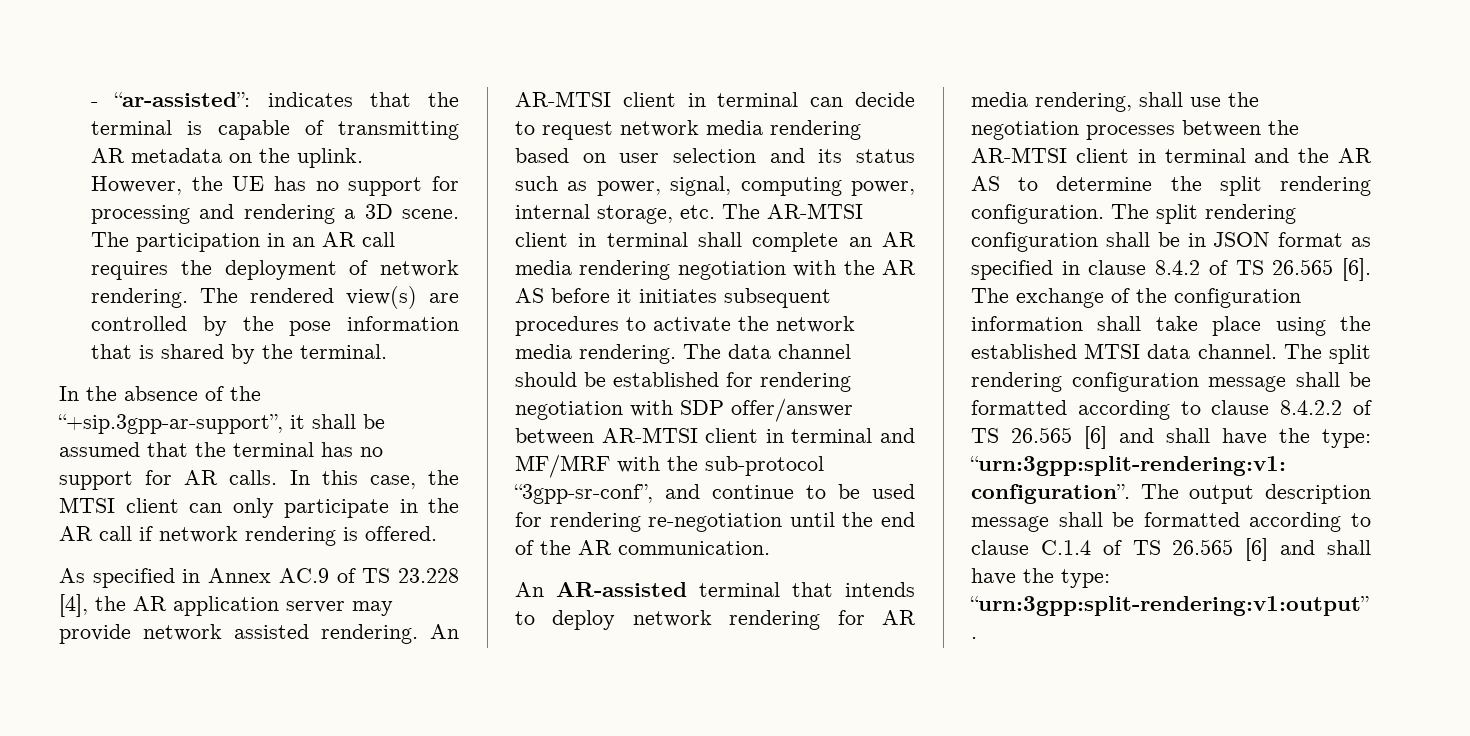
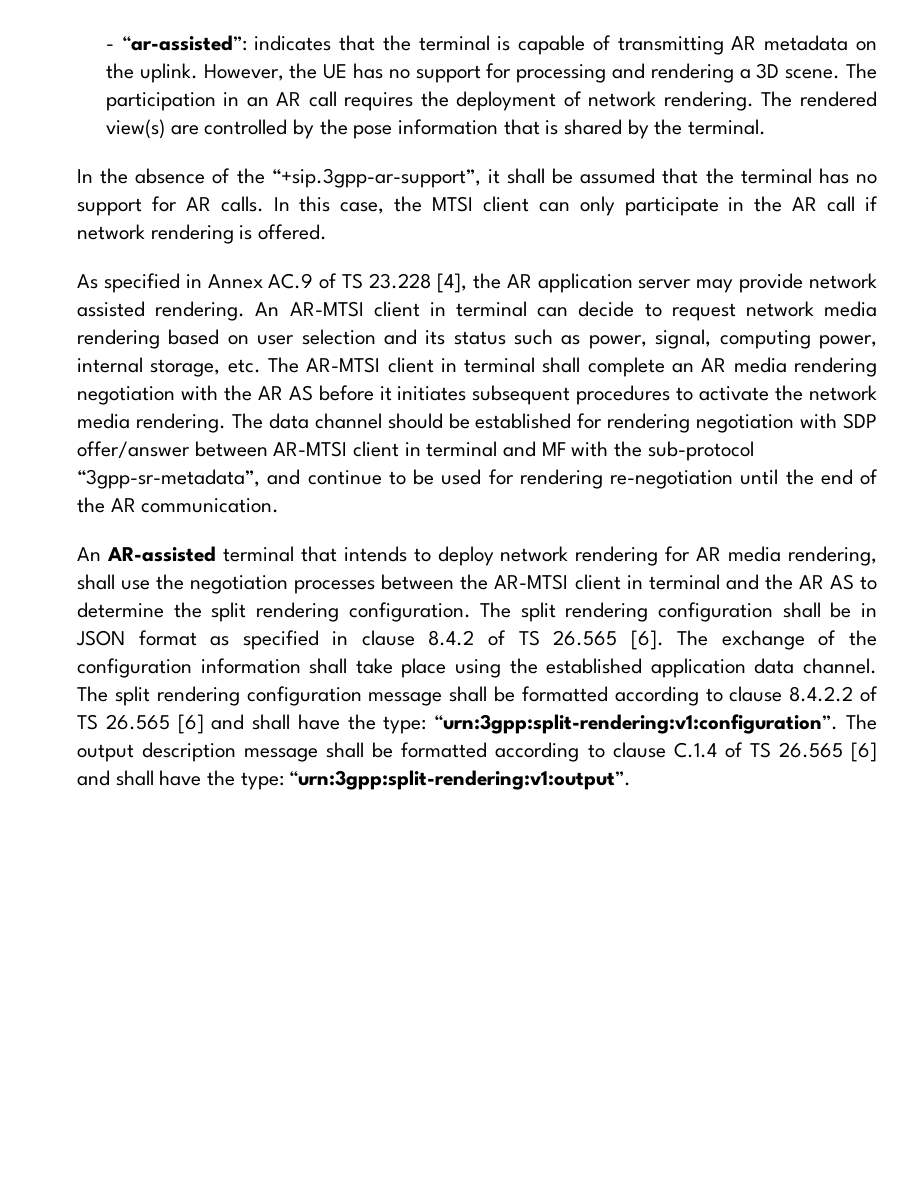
- The data channel should be established for rendering negotiation with SDP offer/answer between AR-MTSI client in terminal and MF/MRF with the sub-protocol “3gpp-sr-conf”, and continue to be used for rendering re-negotiation until the end of the AR communication.
+ The data channel should be established for rendering negotiation with SDP offer/answer between AR-MTSI client in terminal and MF with the sub-protocol “3gpp-sr-metadata”, and continue to be used for rendering re-negotiation until the end of the AR communication.
- The exchange of the configuration information shall take place using the established MTSI data channel.
+ The exchange of the configuration information shall take place using the established application data channel.

